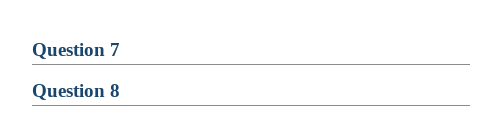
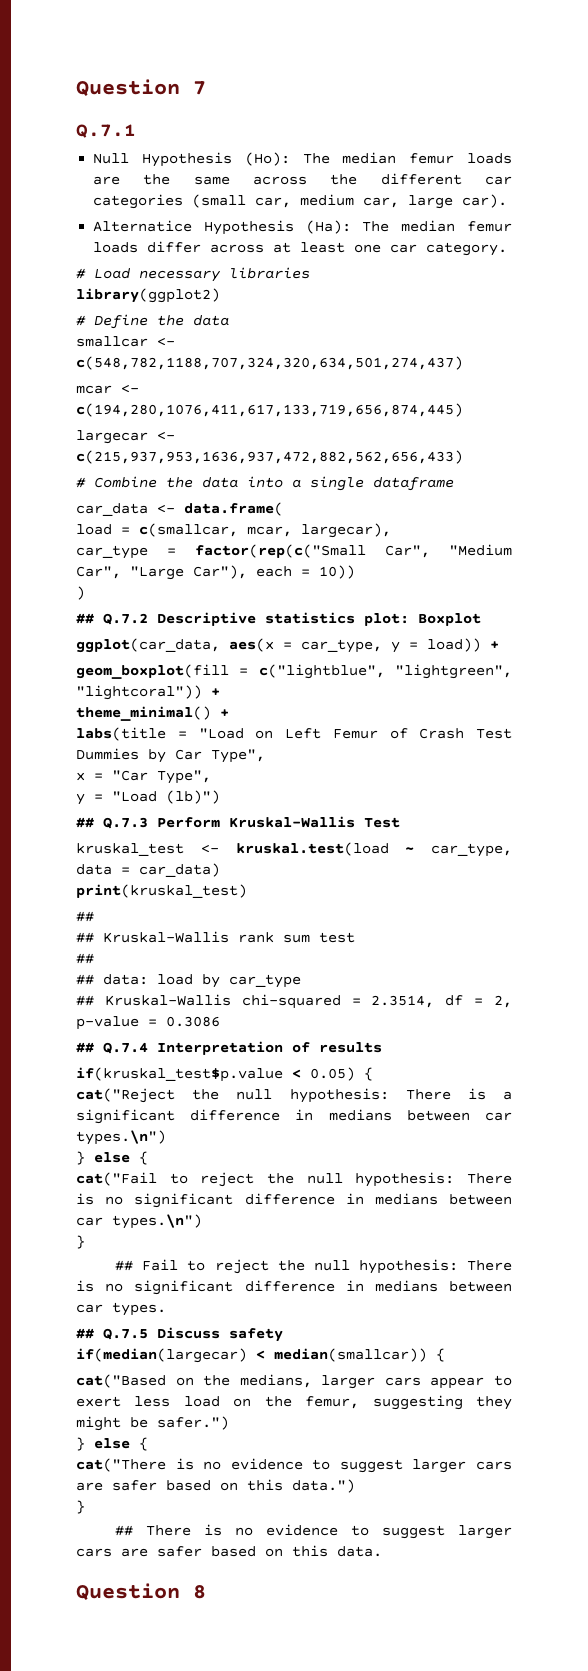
+ Q.7.1
+ Null Hypothesis (Ho): The median femur loads are the same across the different car categories (small car, medium car, large car).
+ Alternatice Hypothesis (Ha): The median femur loads differ across at least one car category.
+ # Load necessary libraries
+ library(ggplot2)
+ # Define the data
+ smallcar <- c(548,782,1188,707,324,320,634,501,274,437)
+ mcar <- c(194,280,1076,411,617,133,719,656,874,445)
+ largecar <- c(215,937,953,1636,937,472,882,562,656,433)
+ # Combine the data into a single dataframe
+ car_data <- data.frame(
+ load = c(smallcar, mcar, largecar),
+ car_type = factor(rep(c("Small Car", "Medium Car", "Large Car"), each = 10))
+ )
+ ## Q.7.2 Descriptive statistics plot: Boxplot
+ ggplot(car_data, aes(x = car_type, y = load)) +
+ geom_boxplot(fill = c("lightblue", "lightgreen", "lightcoral")) +
+ theme_minimal() +
+ labs(title = "Load on Left Femur of Crash Test Dummies by Car Type",
+ x = "Car Type",
+ y = "Load (lb)")
+ ## Q.7.3 Perform Kruskal-Wallis Test
+ kruskal_test <- kruskal.test(load ~ car_type, data = car_data)
+ print(kruskal_test)
+ ##
+ ## Kruskal-Wallis rank sum test
+ ##
+ ## data: load by car_type
+ ## Kruskal-Wallis chi-squared = 2.3514, df = 2, p-value = 0.3086
+ ## Q.7.4 Interpretation of results
+ if(kruskal_test$p.value < 0.05) {
+ cat("Reject the null hypothesis: There is a significant difference in medians between car types.\n")
+ } else {
+ cat("Fail to reject the null hypothesis: There is no significant difference in medians between car types.\n")
+ }
+ ## Fail to reject the null hypothesis: There is no significant difference in medians between car types.
+ ## Q.7.5 Discuss safety
+ if(median(largecar) < median(smallcar)) {
+ cat("Based on the medians, larger cars appear to exert less load on the femur, suggesting they might be safer.")
+ } else {
+ cat("There is no evidence to suggest larger cars are safer based on this data.")
+ }
+ ## There is no evidence to suggest larger cars are safer based on this data.

